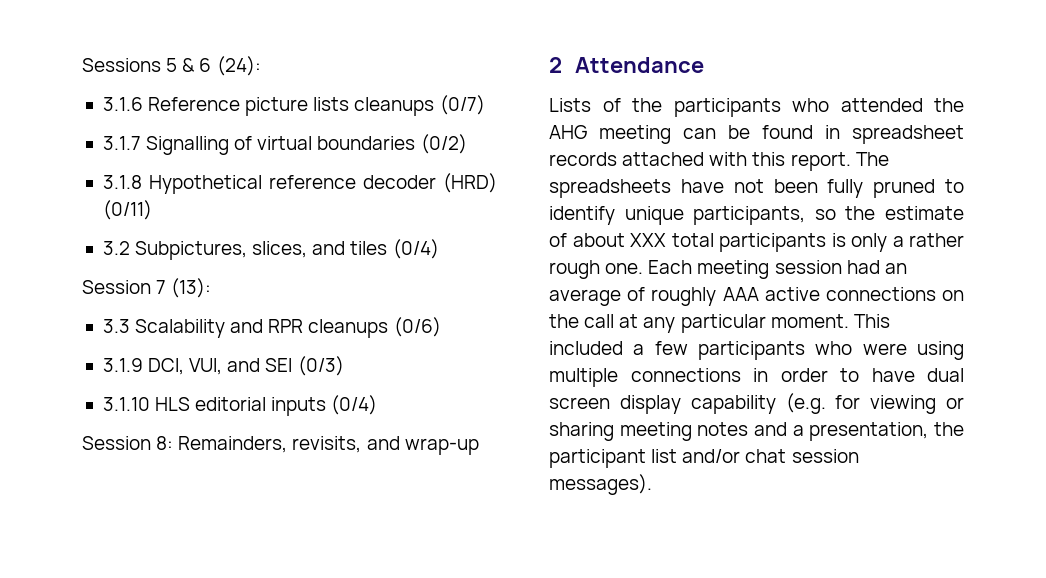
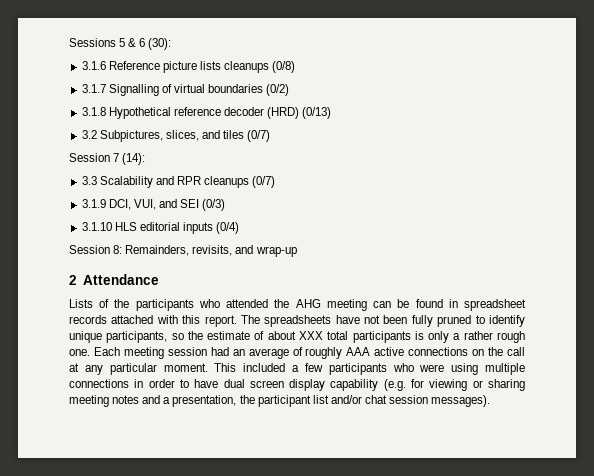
- Sessions 5 & 6 (24):
+ Sessions 5 & 6 (30):
- 3.1.6 Reference picture lists cleanups (0/7)
+ 3.1.6 Reference picture lists cleanups (0/8)
- 3.1.8 Hypothetical reference decoder (HRD) (0/11)
+ 3.1.8 Hypothetical reference decoder (HRD) (0/13)
- 3.2 Subpictures, slices, and tiles (0/4)
+ 3.2 Subpictures, slices, and tiles (0/7)
- Session 7 (13):
+ Session 7 (14):
- 3.3 Scalability and RPR cleanups (0/6)
+ 3.3 Scalability and RPR cleanups (0/7)

